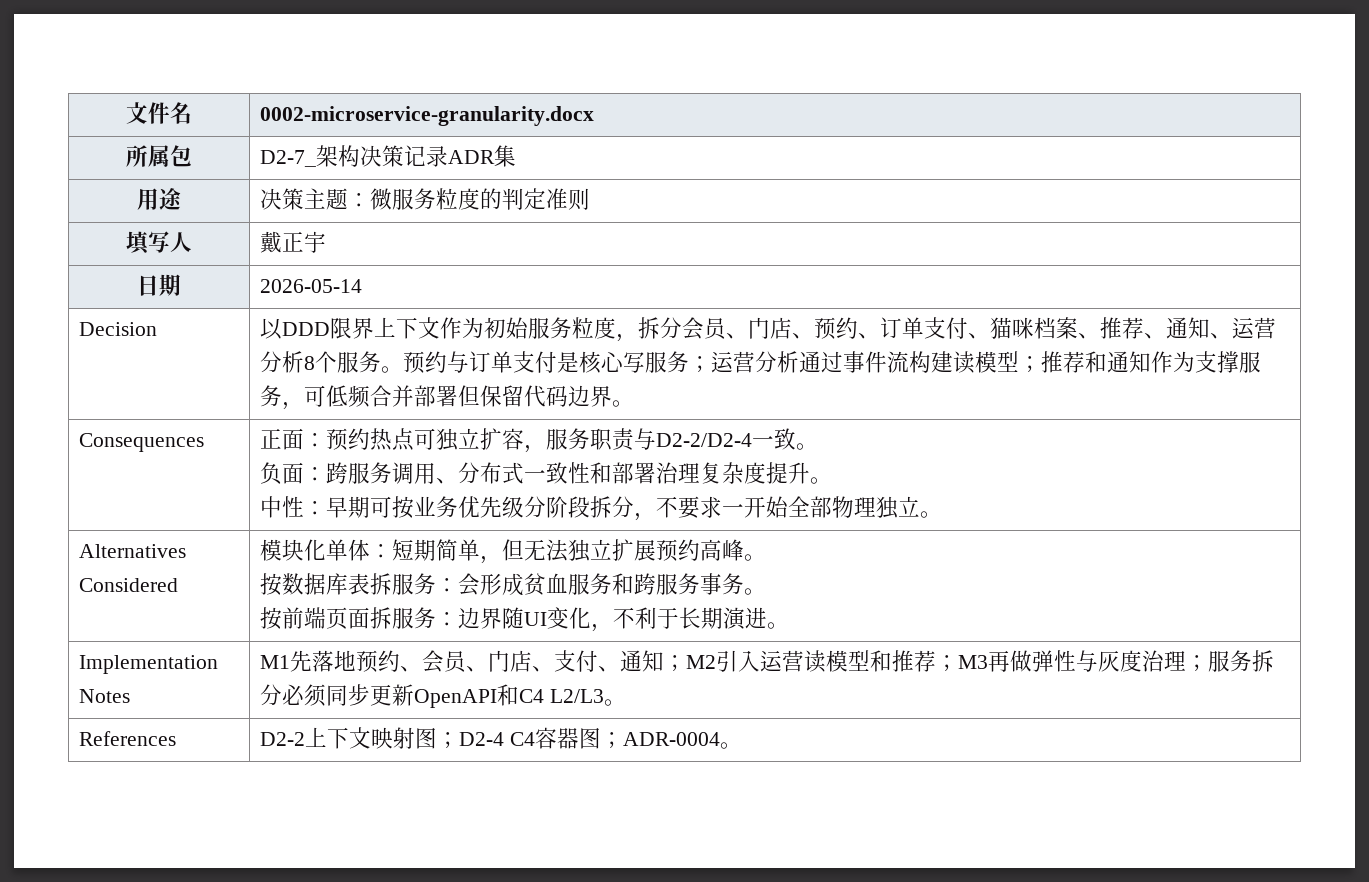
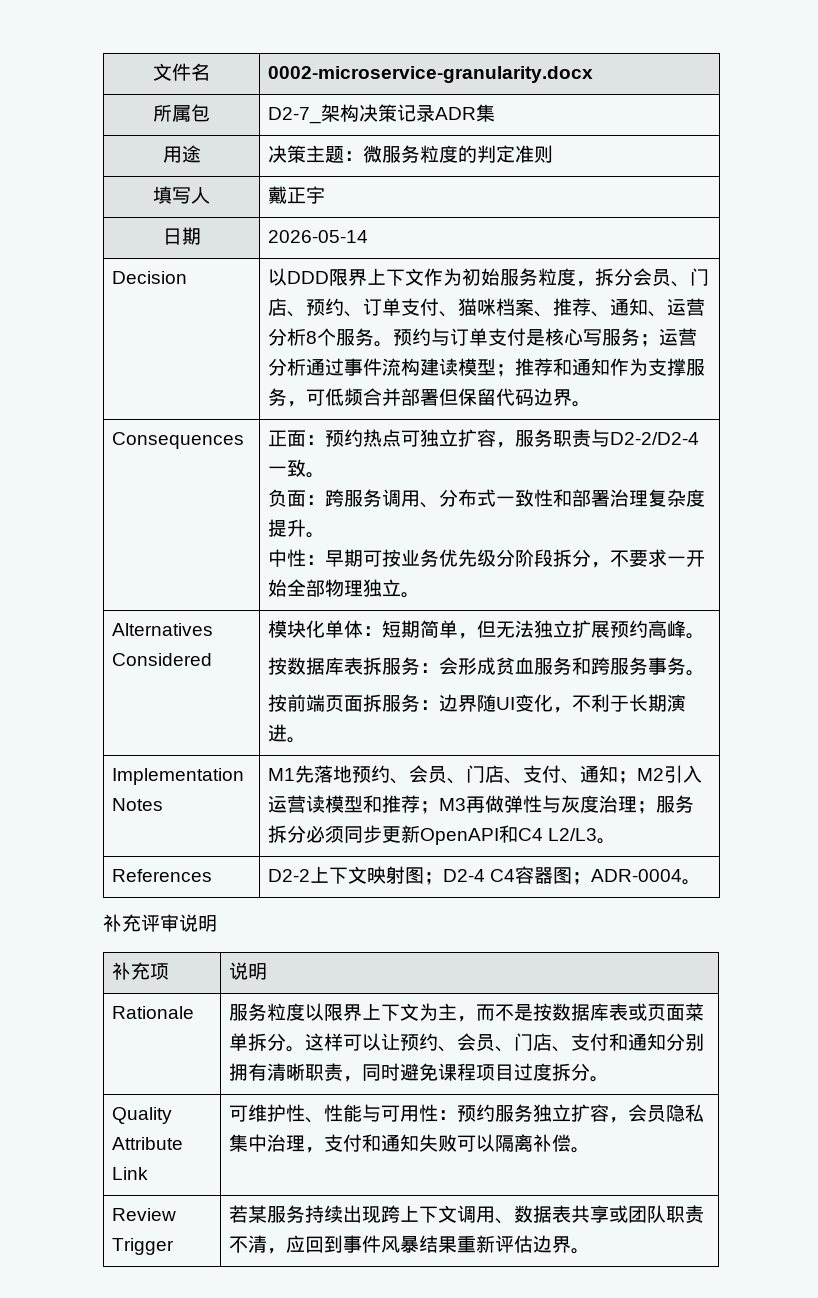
+ 补充评审说明
+ 补充项 | 说明
+ Rationale | 服务粒度以限界上下文为主，而不是按数据库表或页面菜单拆分。这样可以让预约、会员、门店、支付和通知分别拥有清晰职责，同时避免课程项目过度拆分。
+ Quality Attribute Link | 可维护性、性能与可用性：预约服务独立扩容，会员隐私集中治理，支付和通知失败可以隔离补偿。
+ Review Trigger | 若某服务持续出现跨上下文调用、数据表共享或团队职责不清，应回到事件风暴结果重新评估边界。

